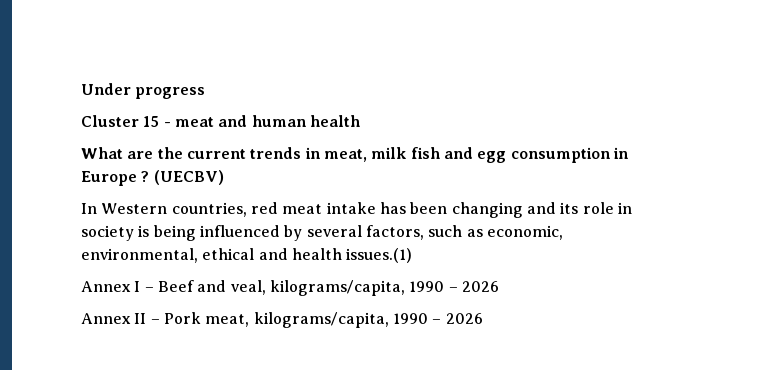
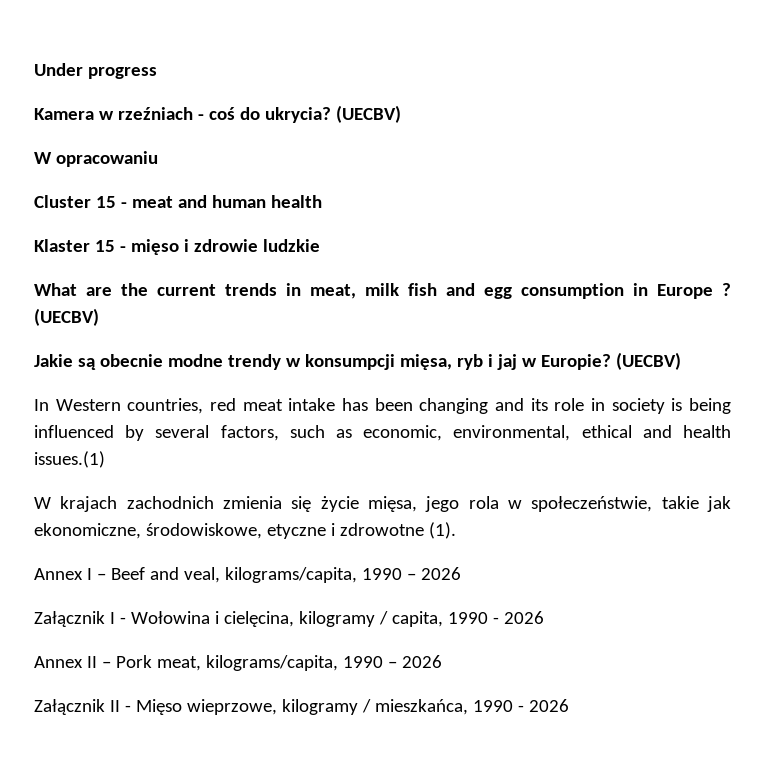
+ Kamera w rzeźniach - coś do ukrycia? (UECBV)
+ W opracowaniu
+ Klaster 15 - mięso i zdrowie ludzkie
+ Jakie są obecnie modne trendy w konsumpcji mięsa, ryb i jaj w Europie? (UECBV)
+ W krajach zachodnich zmienia się życie mięsa, jego rola w społeczeństwie, takie jak ekonomiczne, środowiskowe, etyczne i zdrowotne (1).
+ Załącznik I - Wołowina i cielęcina, kilogramy / capita, 1990 - 2026
+ Załącznik II - Mięso wieprzowe, kilogramy / mieszkańca, 1990 - 2026

